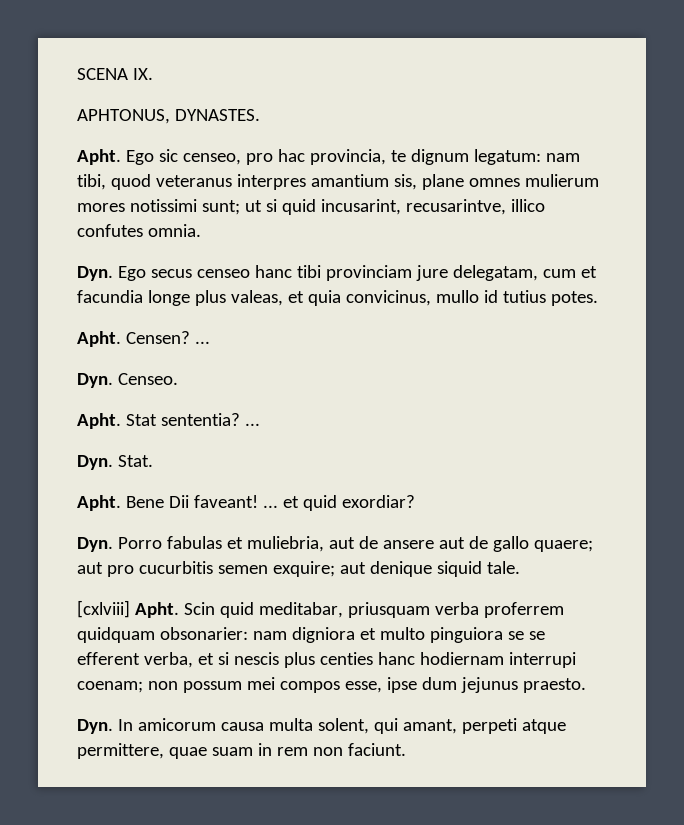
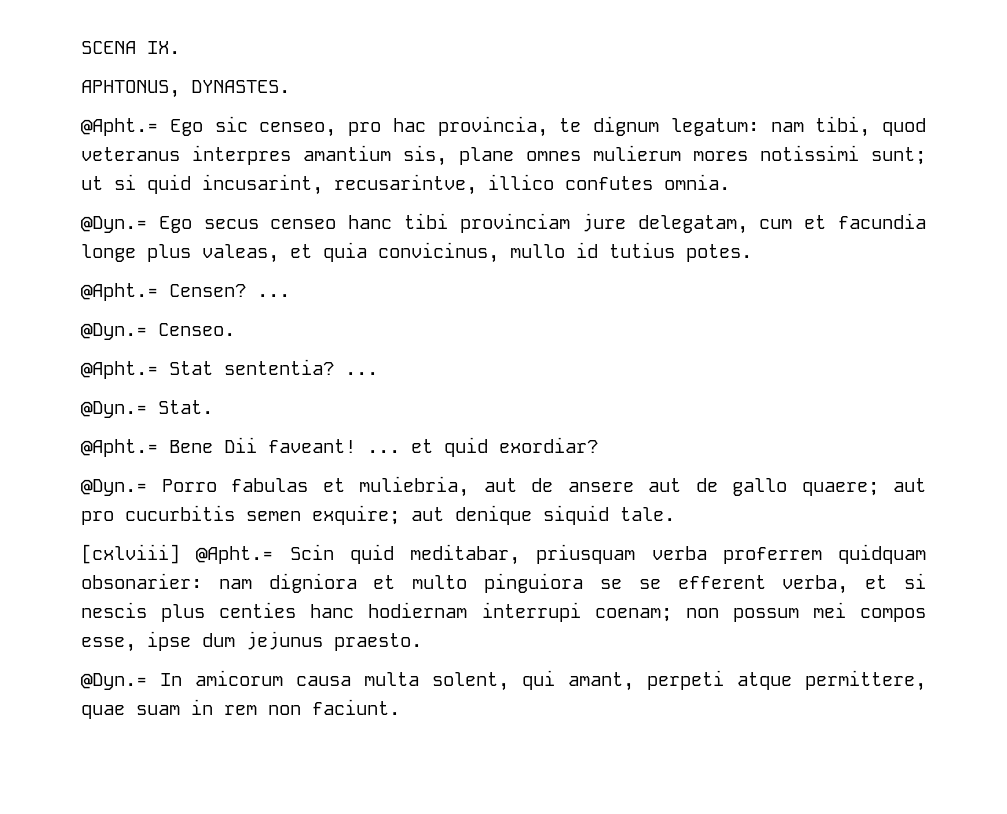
- Apht. Ego sic censeo, pro hac provincia, te dignum legatum: nam tibi, quod veteranus interpres amantium sis, plane omnes mulierum mores notissimi sunt; ut si quid incusarint, recusarintve, illico confutes omnia.
+ @Apht.= Ego sic censeo, pro hac provincia, te dignum legatum: nam tibi, quod veteranus interpres amantium sis, plane omnes mulierum mores notissimi sunt; ut si quid incusarint, recusarintve, illico confutes omnia.
- Dyn. Ego secus censeo hanc tibi provinciam jure delegatam, cum et facundia longe plus valeas, et quia convicinus, mullo id tutius potes.
+ @Dyn.= Ego secus censeo hanc tibi provinciam jure delegatam, cum et facundia longe plus valeas, et quia convicinus, mullo id tutius potes.
- Apht. Censen? ...
+ @Apht.= Censen? ...
- Dyn. Censeo.
+ @Dyn.= Censeo.
- Apht. Stat sententia? ...
+ @Apht.= Stat sententia? ...
- Dyn. Stat.
+ @Dyn.= Stat.
- Apht. Bene Dii faveant! ... et quid exordiar?
+ @Apht.= Bene Dii faveant! ... et quid exordiar?
- Dyn. Porro fabulas et muliebria, aut de ansere aut de gallo quaere; aut pro cucurbitis semen exquire; aut denique siquid tale.
+ @Dyn.= Porro fabulas et muliebria, aut de ansere aut de gallo quaere; aut pro cucurbitis semen exquire; aut denique siquid tale.
- [cxlviii] Apht. Scin quid meditabar, priusquam verba proferrem quidquam obsonarier: nam digniora et multo pinguiora se se efferent verba, et si nescis plus centies hanc hodiernam interrupi coenam; non possum mei compos esse, ipse dum jejunus praesto.
+ [cxlviii] @Apht.= Scin quid meditabar, priusquam verba proferrem quidquam obsonarier: nam digniora et multo pinguiora se se efferent verba, et si nescis plus centies hanc hodiernam interrupi coenam; non possum mei compos esse, ipse dum jejunus praesto.
- Dyn. In amicorum causa multa solent, qui amant, perpeti atque permittere, quae suam in rem non faciunt.
+ @Dyn.= In amicorum causa multa solent, qui amant, perpeti atque permittere, quae suam in rem non faciunt.

